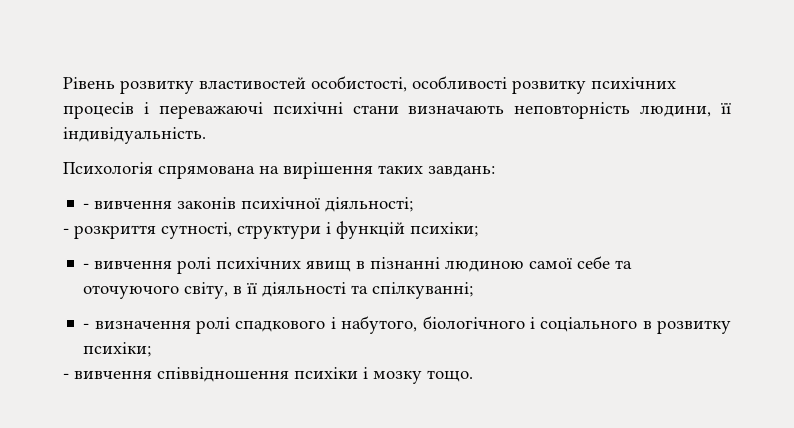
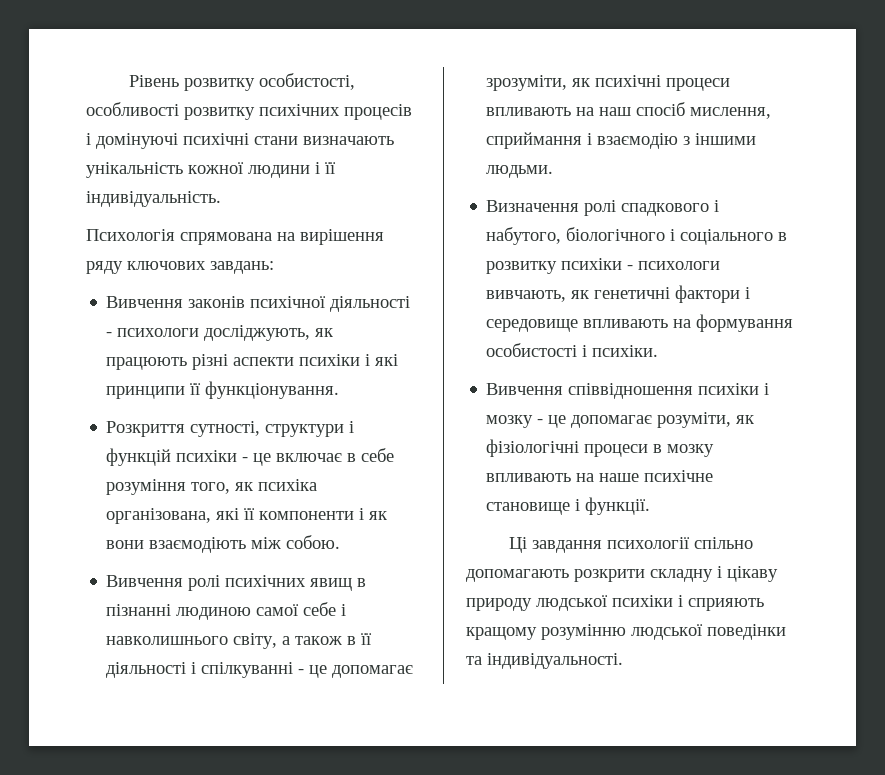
- Рівень розвитку властивостей особистості, особливості розвитку психічних процесів і переважаючі психічні стани визначають неповторність людини, її індивідуальність.
+ Рівень розвитку особистості, особливості розвитку психічних процесів і домінуючі психічні стани визначають унікальність кожної людини і її індивідуальність.
- Психологія спрямована на вирішення таких завдань:
+ Психологія спрямована на вирішення ряду ключових завдань:
- - вивчення законів психічної діяльності;
- - розкриття сутності, структури і функцій психіки;
- - вивчення ролі психічних явищ в пізнанні людиною самої себе та оточуючого світу, в її діяльності та спілкуванні;
- - визначення ролі спадкового і набутого, біологічного і соціального в розвитку психіки;
- - вивчення співвідношення психіки і мозку тощо.
+ Вивчення законів психічної діяльності - психологи досліджують, як працюють різні аспекти психіки і які принципи її функціонування.
+ Розкриття сутності, структури і функцій психіки - це включає в себе розуміння того, як психіка організована, які її компоненти і як вони взаємодіють між собою.
+ Вивчення ролі психічних явищ в пізнанні людиною самої себе і навколишнього світу, а також в її діяльності і спілкуванні - це допомагає зрозуміти, як психічні процеси впливають на наш спосіб мислення, сприймання і взаємодію з іншими людьми.
+ Визначення ролі спадкового і набутого, біологічного і соціального в розвитку психіки - психологи вивчають, як генетичні фактори і середовище впливають на формування особистості і психіки.
+ Вивчення співвідношення психіки і мозку - це допомагає розуміти, як фізіологічні процеси в мозку впливають на наше психічне становище і функції.
+ Ці завдання психології спільно допомагають розкрити складну і цікаву природу людської психіки і сприяють кращому розумінню людської поведінки та індивідуальності.

